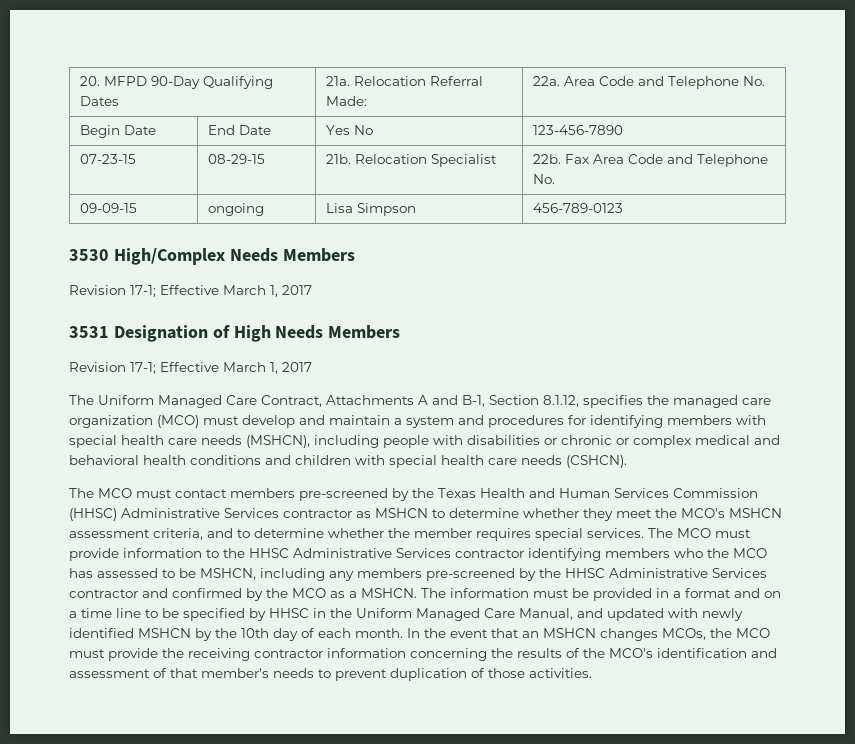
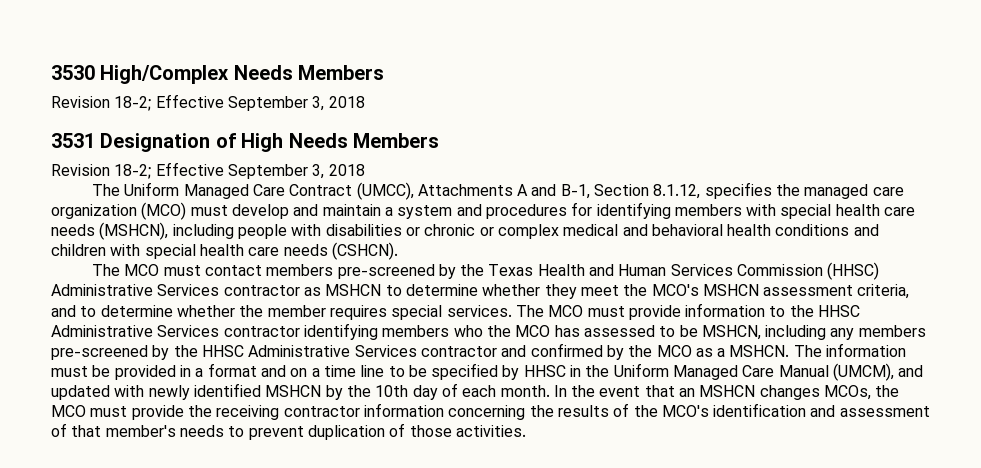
- 20. MFPD 90-Day Qualifying Dates | 21a. Relocation Referral Made: | 22a. Area Code and Telephone No.
- Begin Date | End Date | Yes No | 123-456-7890
- 07-23-15 | 08-29-15 | 21b. Relocation Specialist | 22b. Fax Area Code and Telephone No.
- 09-09-15 | ongoing | Lisa Simpson | 456-789-0123
  3530 High/Complex Needs Members
- Revision 17-1; Effective March 1, 2017
+ Revision 18-2; Effective September 3, 2018
  3531 Designation of High Needs Members
- Revision 17-1; Effective March 1, 2017
+ Revision 18-2; Effective September 3, 2018
- The Uniform Managed Care Contract, Attachments A and B-1, Section 8.1.12, specifies the managed care organization (MCO) must develop and maintain a system and procedures for identifying members with special health care needs (MSHCN), including people with disabilities or chronic or complex medical and behavioral health conditions and children with special health care needs (CSHCN).
+ The Uniform Managed Care Contract (UMCC), Attachments A and B-1, Section 8.1.12, specifies the managed care organization (MCO) must develop and maintain a system and procedures for identifying members with special health care needs (MSHCN), including people with disabilities or chronic or complex medical and behavioral health conditions and children with special health care needs (CSHCN).
- The information must be provided in a format and on a time line to be specified by HHSC in the Uniform Managed Care Manual, and updated with newly identified MSHCN by the 10th day of each month.
+ The information must be provided in a format and on a time line to be specified by HHSC in the Uniform Managed Care Manual (UMCM), and updated with newly identified MSHCN by the 10th day of each month.

